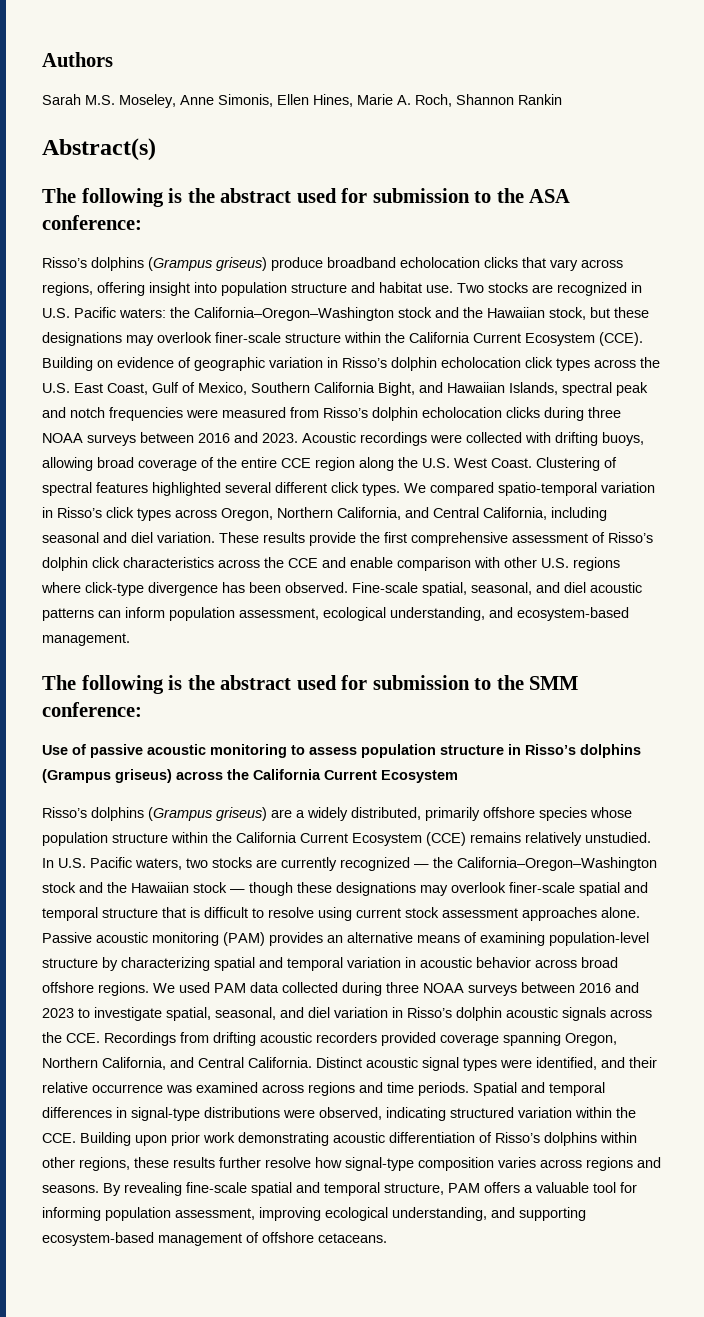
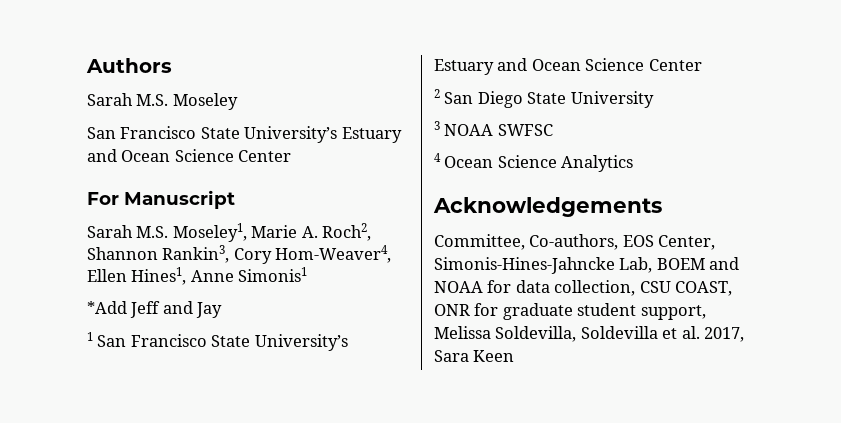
- Sarah M.S. Moseley, Anne Simonis, Ellen Hines, Marie A. Roch, Shannon Rankin
- Abstract(s)
- The following is the abstract used for submission to the ASA conference:
- Risso’s dolphins (Grampus griseus) produce broadband echolocation clicks that vary across regions, offering insight into population structure and habitat use. Two stocks are recognized in U.S. Pacific waters: the California–Oregon–Washington stock and the Hawaiian stock, but these designations may overlook finer-scale structure within the California Current Ecosystem (CCE). Building on evidence of geographic variation in Risso’s dolphin echolocation click types across the U.S. East Coast, Gulf of Mexico, Southern California Bight, and Hawaiian Islands, spectral peak and notch frequencies were measured from Risso’s dolphin echolocation clicks during three NOAA surveys between 2016 and 2023. Acoustic recordings were collected with drifting buoys, allowing broad coverage of the entire CCE region along the U.S. West Coast. Clustering of spectral features highlighted several different click types. We compared spatio-temporal variation in Risso’s click types across Oregon, Northern California, and Central California, including seasonal and diel variation. These results provide the first comprehensive assessment of Risso’s dolphin click characteristics across the CCE and enable comparison with other U.S. regions where click-type divergence has been observed. Fine-scale spatial, seasonal, and diel acoustic patterns can inform population assessment, ecological understanding, and ecosystem-based management.
- The following is the abstract used for submission to the SMM conference:
- Use of passive acoustic monitoring to assess population structure in Risso’s dolphins (Grampus griseus) across the California Current Ecosystem
- Risso’s dolphins (Grampus griseus) are a widely distributed, primarily offshore species whose population structure within the California Current Ecosystem (CCE) remains relatively unstudied. In U.S. Pacific waters, two stocks are currently recognized — the California–Oregon–Washington stock and the Hawaiian stock — though these designations may overlook finer-scale spatial and temporal structure that is difficult to resolve using current stock assessment approaches alone. Passive acoustic monitoring (PAM) provides an alternative means of examining population-level structure by characterizing spatial and temporal variation in acoustic behavior across broad offshore regions. We used PAM data collected during three NOAA surveys between 2016 and 2023 to investigate spatial, seasonal, and diel variation in Risso’s dolphin acoustic signals across the CCE. Recordings from drifting acoustic recorders provided coverage spanning Oregon, Northern California, and Central California. Distinct acoustic signal types were identified, and their relative occurrence was examined across regions and time periods. Spatial and temporal differences in signal-type distributions were observed, indicating structured variation within the CCE. Building upon prior work demonstrating acoustic differentiation of Risso’s dolphins within other regions, these results further resolve how signal-type composition varies across regions and seasons. By revealing fine-scale spatial and temporal structure, PAM offers a valuable tool for informing population assessment, improving ecological understanding, and supporting ecosystem-based management of offshore cetaceans.
+ Sarah M.S. Moseley
+ San Francisco State University’s Estuary and Ocean Science Center
+ For Manuscript
+ Sarah M.S. Moseley1, Marie A. Roch2, Shannon Rankin3, Cory Hom-Weaver4, Ellen Hines1, Anne Simonis1
+ *Add Jeff and Jay
+ 1 San Francisco State University’s Estuary and Ocean Science Center
+ 2 San Diego State University
+ 3 NOAA SWFSC
+ 4 Ocean Science Analytics
+ Acknowledgements
+ Committee, Co-authors, EOS Center, Simonis-Hines-Jahncke Lab, BOEM and NOAA for data collection, CSU COAST, ONR for graduate student support, Melissa Soldevilla, Soldevilla et al. 2017, Sara Keen

